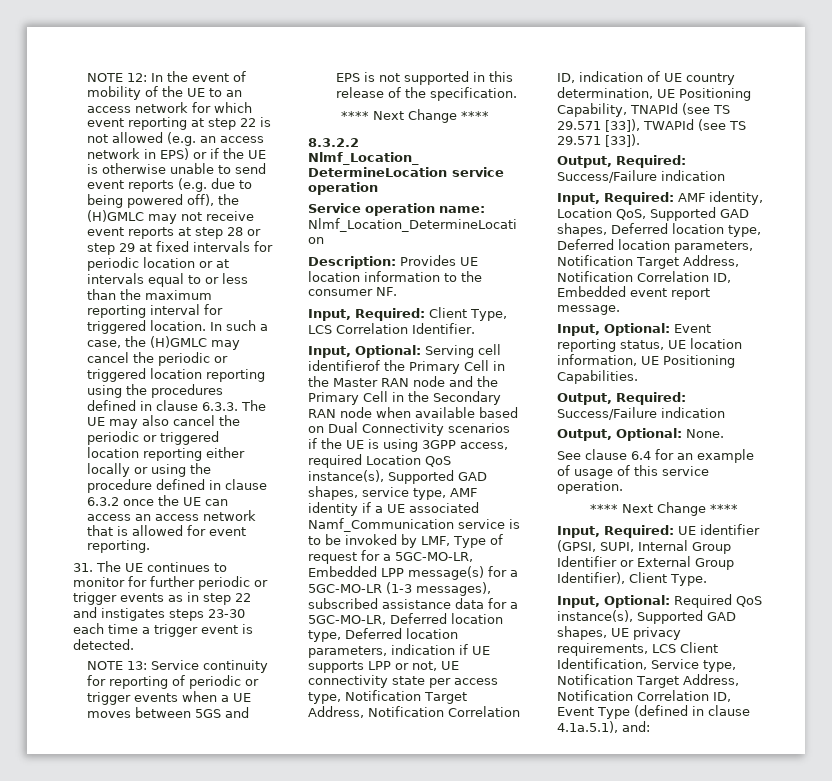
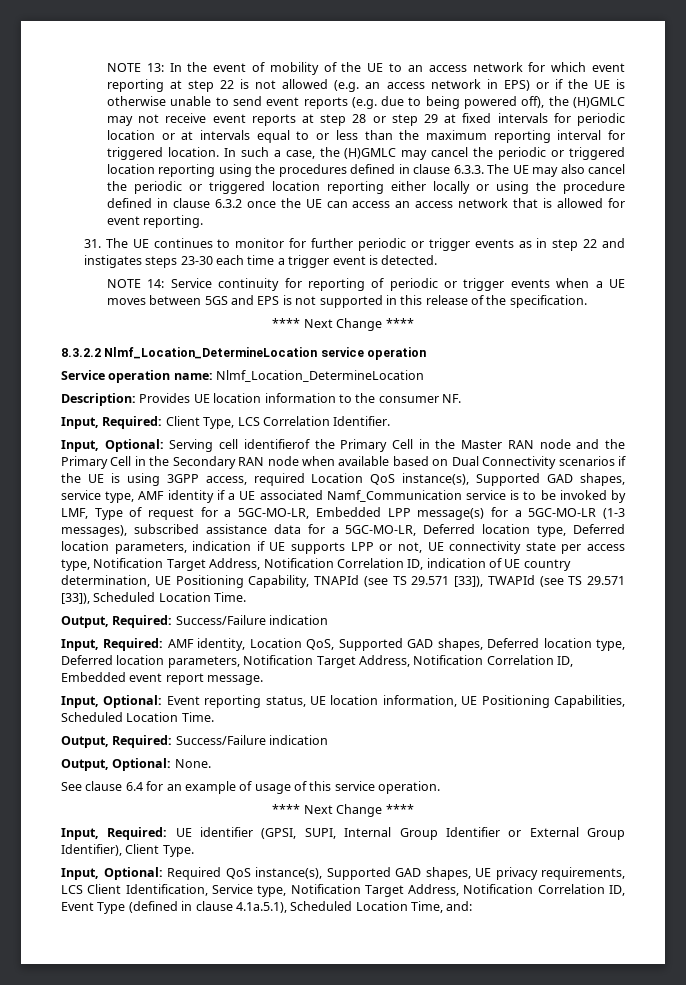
- NOTE 12:
+ NOTE 13:
- NOTE 13: Service continuity for reporting of periodic or trigger events when a UE moves between 5GS and EPS is not supported in this release of the specification.
+ NOTE 14: Service continuity for reporting of periodic or trigger events when a UE moves between 5GS and EPS is not supported in this release of the specification.
- Serving cell identifierof the Primary Cell in the Master RAN node and the Primary Cell in the Secondary RAN node when available based on Dual Connectivity scenarios if the UE is using 3GPP access, required Location QoS instance(s), Supported GAD shapes, service type, AMF identity if a UE associated Namf_Communication service is to be invoked by LMF, Type of request for a 5GC-MO-LR, Embedded LPP message(s) for a 5GC-MO-LR (1-3 messages), subscribed assistance data for a 5GC-MO-LR, Deferred location type, Deferred location parameters, indication if UE supports LPP or not, UE connectivity state per access type, Notification Target Address, Notification Correlation ID, indication of UE country determination, UE Positioning Capability, TNAPId (see TS 29.571 [33]), TWAPId (see TS 29.571 [33]).
+ Serving cell identifierof the Primary Cell in the Master RAN node and the Primary Cell in the Secondary RAN node when available based on Dual Connectivity scenarios if the UE is using 3GPP access, required Location QoS instance(s), Supported GAD shapes, service type, AMF identity if a UE associated Namf_Communication service is to be invoked by LMF, Type of request for a 5GC-MO-LR, Embedded LPP message(s) for a 5GC-MO-LR (1-3 messages), subscribed assistance data for a 5GC-MO-LR, Deferred location type, Deferred location parameters, indication if UE supports LPP or not, UE connectivity state per access type, Notification Target Address, Notification Correlation ID, indication of UE country determination, UE Positioning Capability, TNAPId (see TS 29.571 [33]), TWAPId (see TS 29.571 [33]), Scheduled Location Time.
- Input, Optional: Event reporting status, UE location information, UE Positioning Capabilities.
+ Input, Optional: Event reporting status, UE location information, UE Positioning Capabilities, Scheduled Location Time.
- Input, Optional: Required QoS instance(s), Supported GAD shapes, UE privacy requirements, LCS Client Identification, Service type, Notification Target Address, Notification Correlation ID, Event Type (defined in clause 4.1a.5.1), and:
+ Input, Optional: Required QoS instance(s), Supported GAD shapes, UE privacy requirements, LCS Client Identification, Service type, Notification Target Address, Notification Correlation ID, Event Type (defined in clause 4.1a.5.1), Scheduled Location Time, and:

